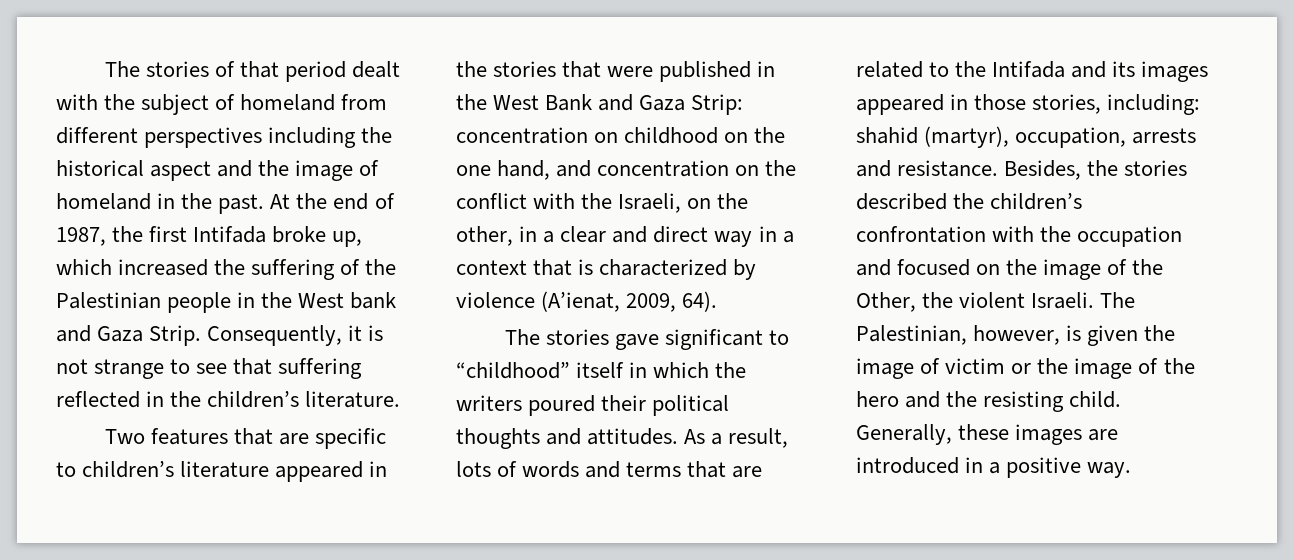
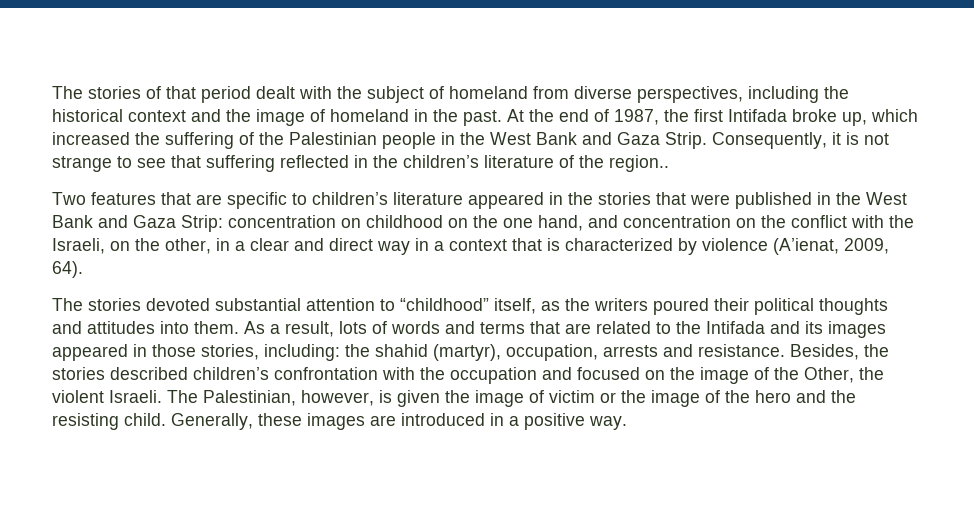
- The stories of that period dealt with the subject of homeland from different perspectives including the historical aspect and the image of homeland in the past.
+ The stories of that period dealt with the subject of homeland from diverse perspectives, including the historical context and the image of homeland in the past.
- At the end of 1987, the first Intifada broke up, which increased the suffering of the Palestinian people in the West bank and Gaza Strip.
+ At the end of 1987, the first Intifada broke up, which increased the suffering of the Palestinian people in the West Bank and Gaza Strip.
- Consequently, it is not strange to see that suffering reflected in the children’s literature.
+ Consequently, it is not strange to see that suffering reflected in the children’s literature of the region..
- The stories gave significant to “childhood” itself in which the writers poured their political thoughts and attitudes.
+ The stories devoted substantial attention to “childhood” itself, as the writers poured their political thoughts and attitudes into them.
- As a result, lots of words and terms that are related to the Intifada and its images appeared in those stories, including: shahid (martyr), occupation, arrests and resistance.
+ As a result, lots of words and terms that are related to the Intifada and its images appeared in those stories, including: the shahid (martyr), occupation, arrests and resistance.
- Besides, the stories described the children’s confrontation with the occupation and focused on the image of the Other, the violent Israeli.
+ Besides, the stories described children’s confrontation with the occupation and focused on the image of the Other, the violent Israeli.

